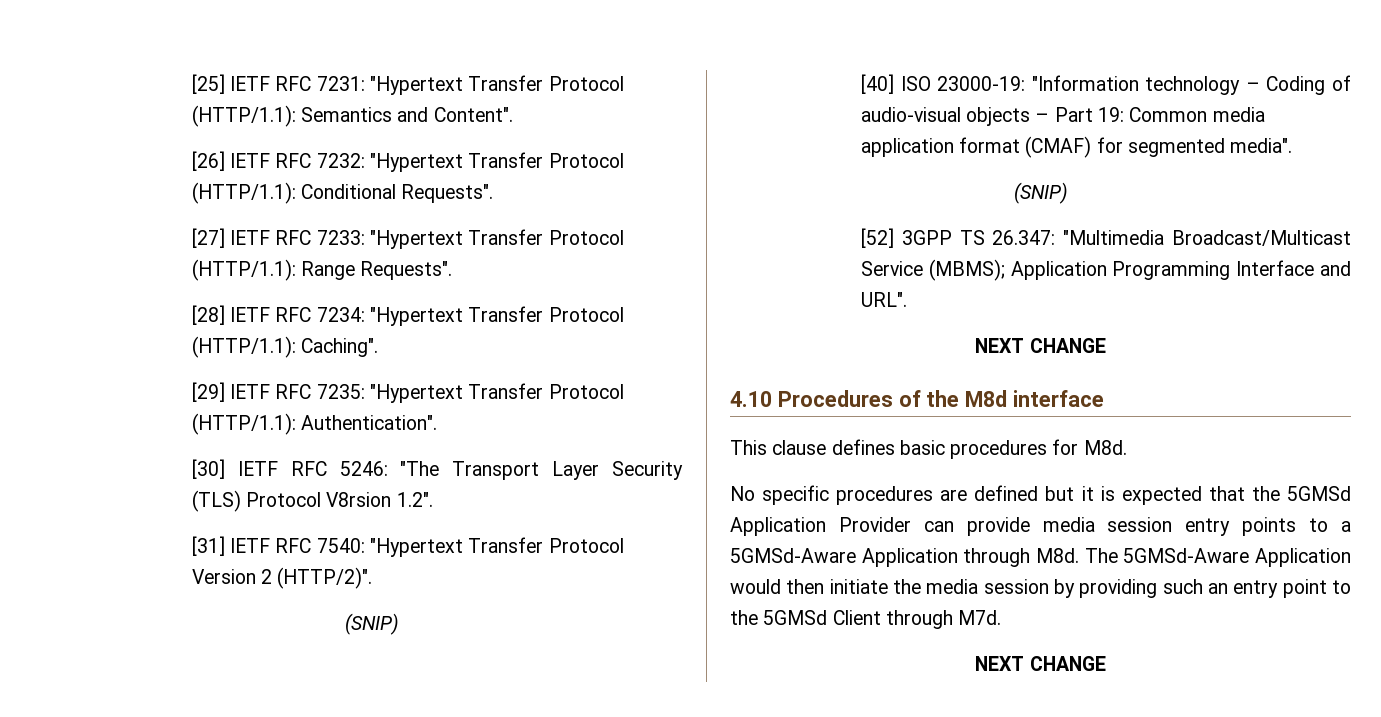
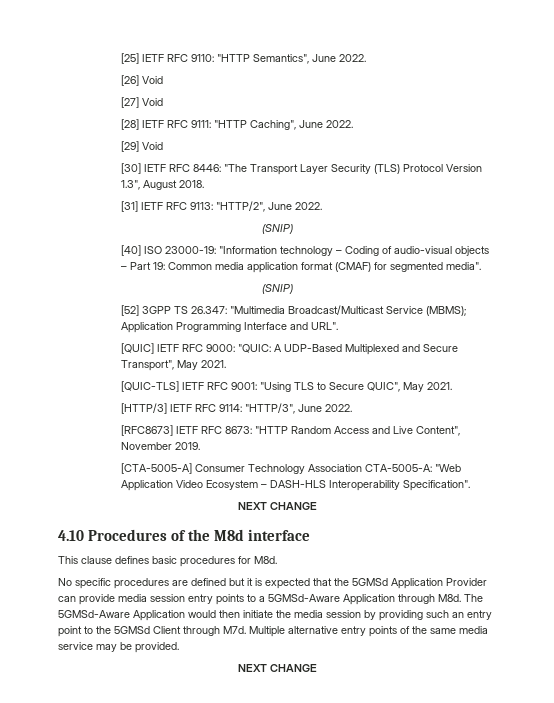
- [25] IETF RFC 7231: "Hypertext Transfer Protocol (HTTP/1.1): Semantics and Content".
- [26] IETF RFC 7232: "Hypertext Transfer Protocol (HTTP/1.1): Conditional Requests".
- [27] IETF RFC 7233: "Hypertext Transfer Protocol (HTTP/1.1): Range Requests".
- [28] IETF RFC 7234: "Hypertext Transfer Protocol (HTTP/1.1): Caching".
- [29] IETF RFC 7235: "Hypertext Transfer Protocol (HTTP/1.1): Authentication".
+ [25] IETF RFC 9110: "HTTP Semantics", June 2022.
+ [26] Void
+ [27] Void
+ [28] IETF RFC 9111: "HTTP Caching", June 2022.
+ [29] Void
- [30] IETF RFC 5246: "The Transport Layer Security (TLS) Protocol V8rsion 1.2".
+ [30] IETF RFC 8446: "The Transport Layer Security (TLS) Protocol Version 1.3", August 2018.
- [31] IETF RFC 7540: "Hypertext Transfer Protocol Version 2 (HTTP/2)".
+ [31] IETF RFC 9113: "HTTP/2", June 2022.
+ [QUIC] IETF RFC 9000: "QUIC: A UDP-Based Multiplexed and Secure Transport", May 2021.
+ [QUIC-TLS] IETF RFC 9001: "Using TLS to Secure QUIC", May 2021.
+ [HTTP/3] IETF RFC 9114: "HTTP/3", June 2022.
+ [RFC8673] IETF RFC 8673: "HTTP Random Access and Live Content", November 2019.
+ [CTA-5005-A] Consumer Technology Association CTA-5005-A: "Web Application Video Ecosystem – DASH-HLS Interoperability Specification".
- No specific procedures are defined but it is expected that the 5GMSd Application Provider can provide media session entry points to a 5GMSd-Aware Application through M8d. The 5GMSd-Aware Application would then initiate the media session by providing such an entry point to the 5GMSd Client through M7d.
+ No specific procedures are defined but it is expected that the 5GMSd Application Provider can provide media session entry points to a 5GMSd-Aware Application through M8d. The 5GMSd-Aware Application would then initiate the media session by providing such an entry point to the 5GMSd Client through M7d. Multiple alternative entry points of the same media service may be provided.

